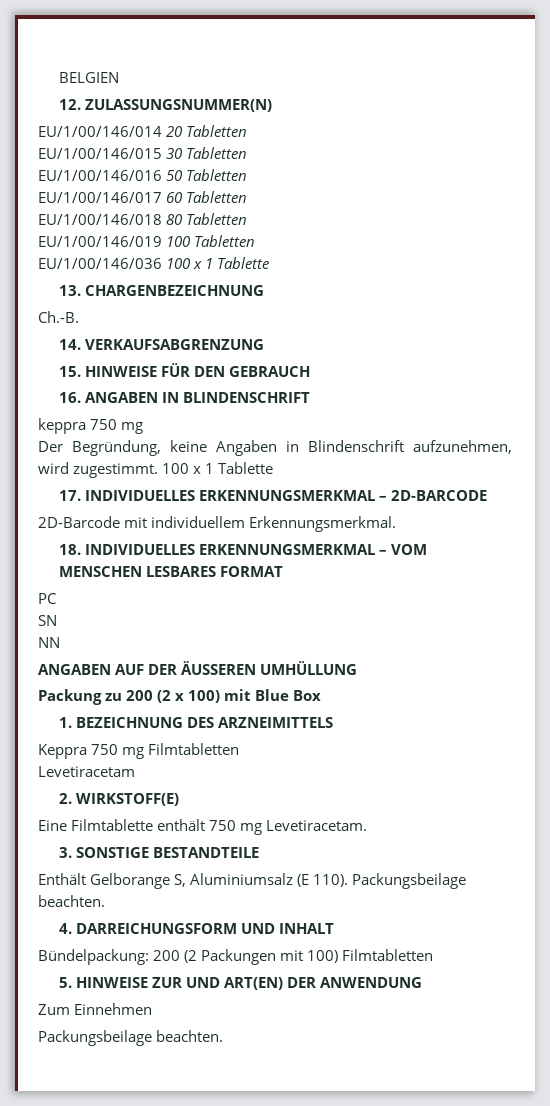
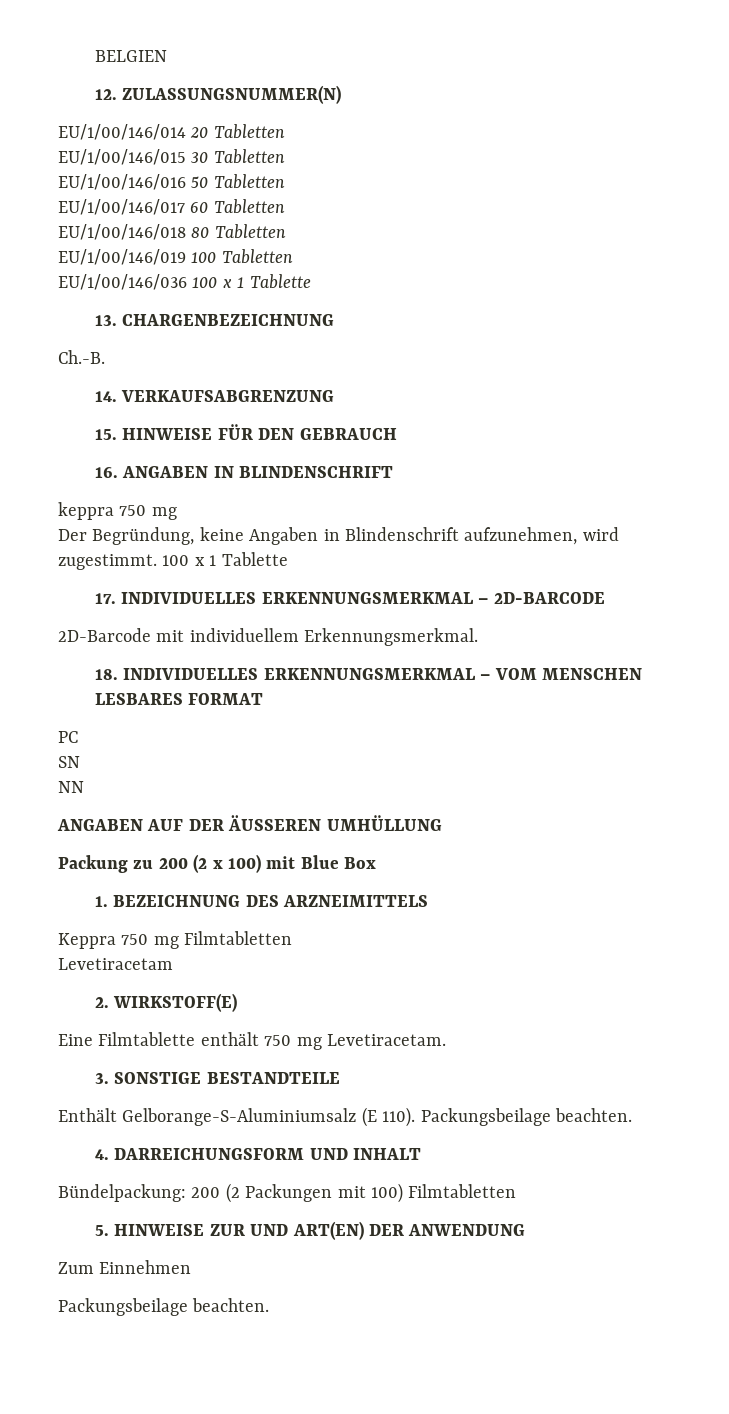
- Enthält Gelborange S, Aluminiumsalz (E 110).
+ Enthält Gelborange-S-Aluminiumsalz (E 110).

